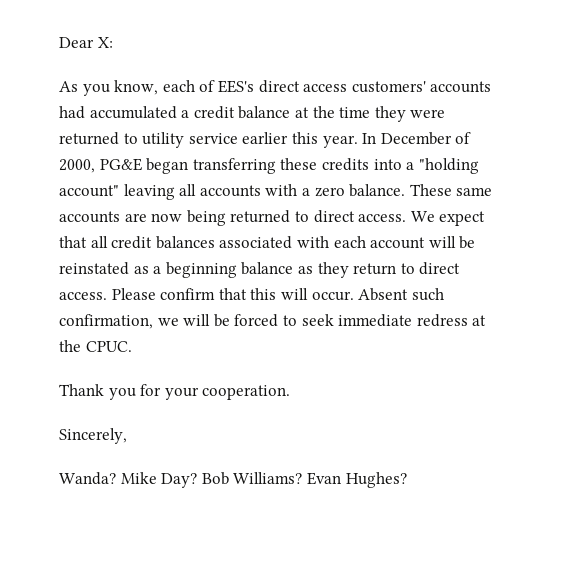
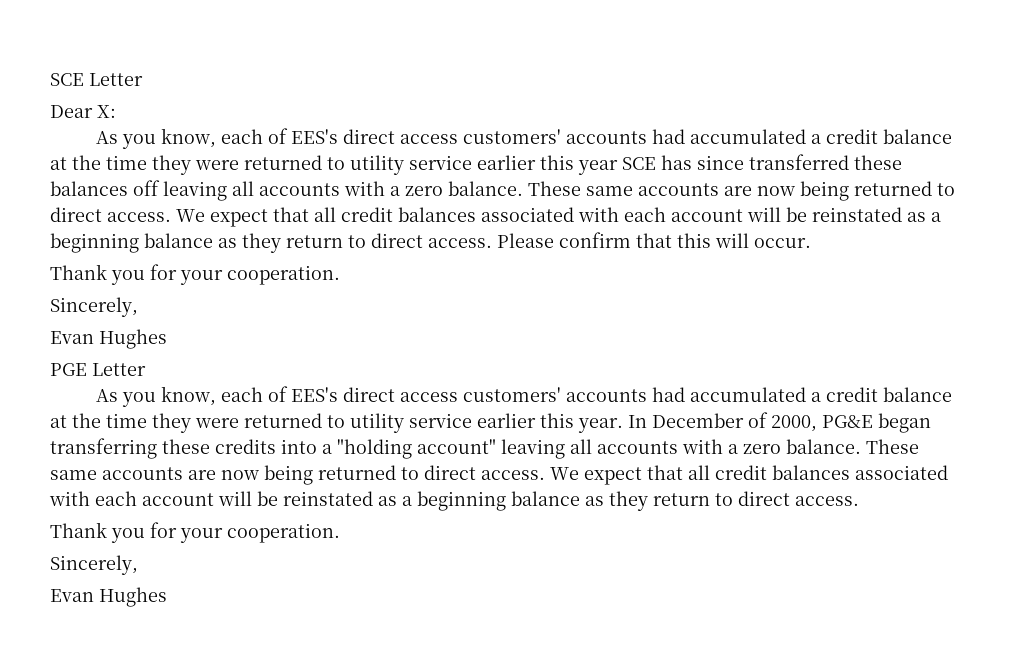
+ SCE Letter
+ As you know, each of EES's direct access customers' accounts had accumulated a credit balance at the time they were returned to utility service earlier this year SCE has since transferred these balances off leaving all accounts with a zero balance. These same accounts are now being returned to direct access. We expect that all credit balances associated with each account will be reinstated as a beginning balance as they return to direct access. Please confirm that this will occur.
+ Thank you for your cooperation.
+ Sincerely,
+ Evan Hughes
+ PGE Letter
- In December of 2000, PG&E began transferring these credits into a "holding account" leaving all accounts with a zero balance. These same accounts are now being returned to direct access. We expect that all credit balances associated with each account will be reinstated as a beginning balance as they return to direct access. Please confirm that this will occur. Absent such confirmation, we will be forced to seek immediate redress at the CPUC.
+ In December of 2000, PG&E began transferring these credits into a "holding account" leaving all accounts with a zero balance. These same accounts are now being returned to direct access. We expect that all credit balances associated with each account will be reinstated as a beginning balance as they return to direct access.
  Thank you for your cooperation.
  Sincerely,
- Wanda? Mike Day? Bob Williams? Evan Hughes?
+ Evan Hughes

